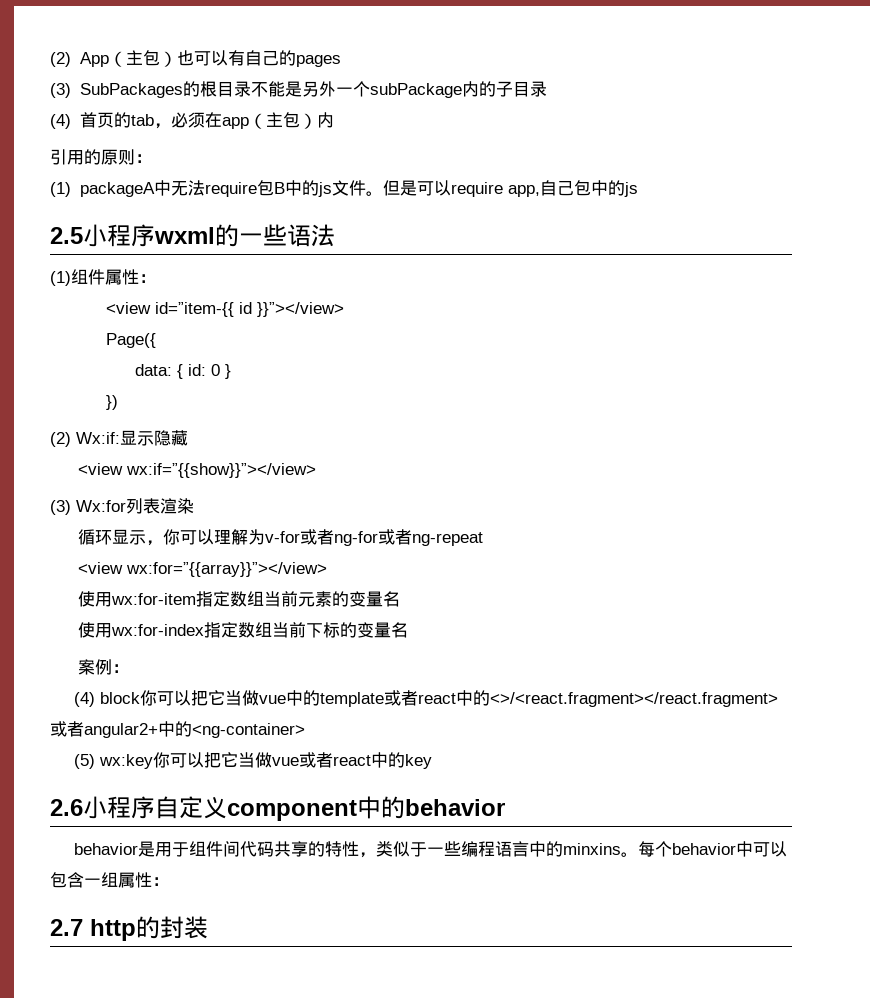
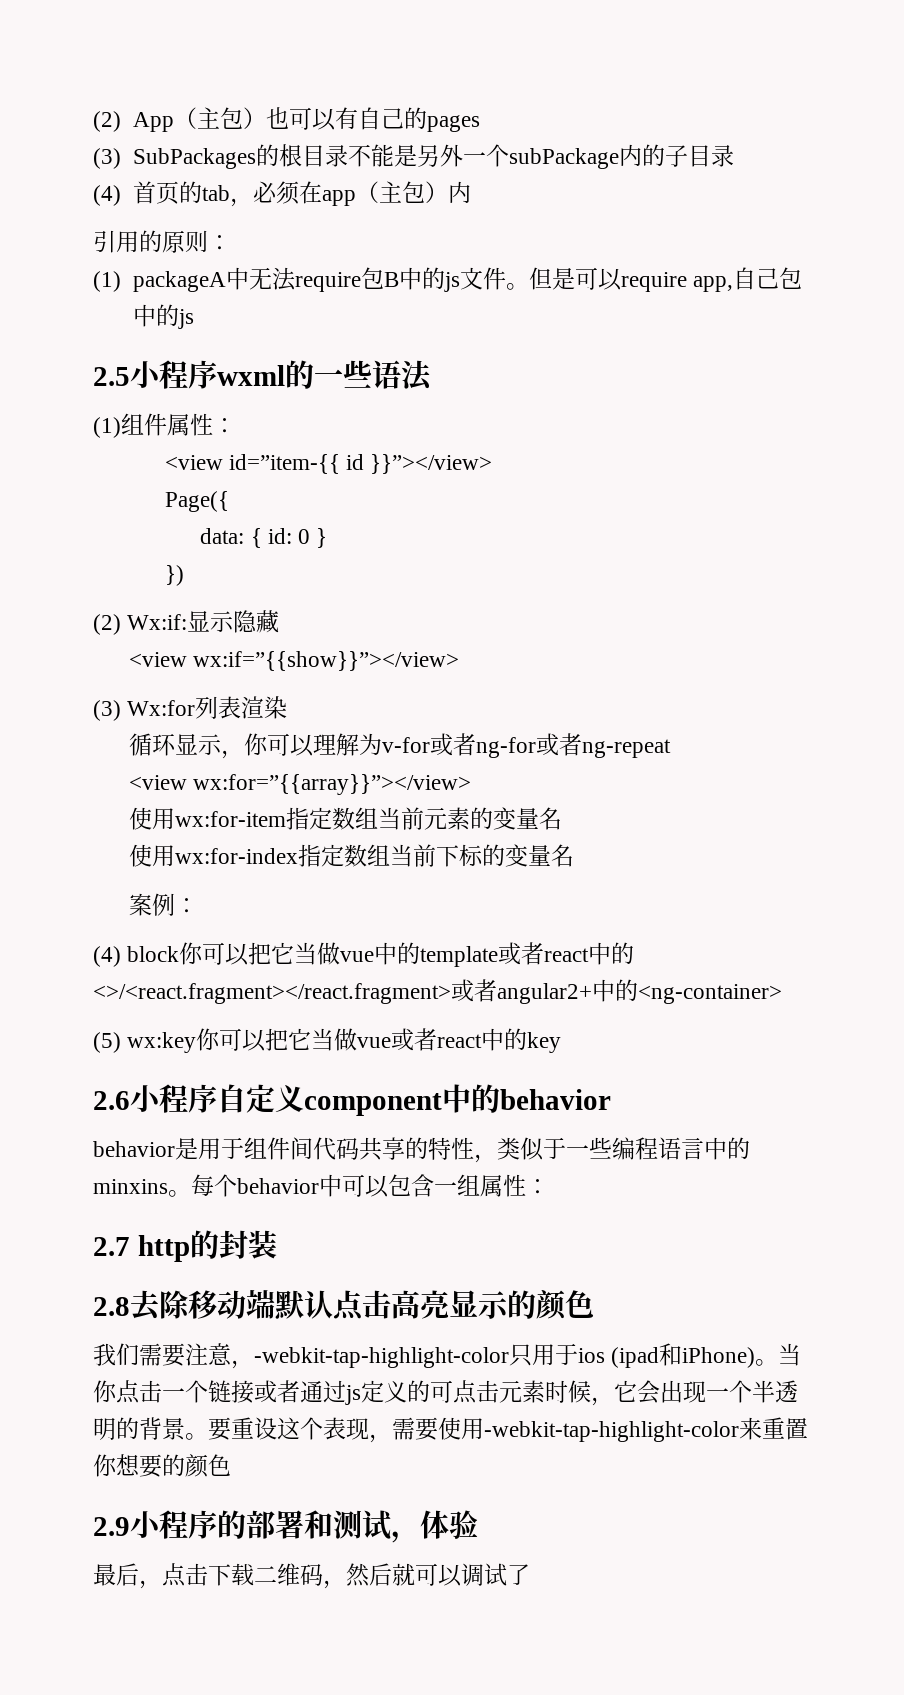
+ 2.8去除移动端默认点击高亮显示的颜色
+ 我们需要注意，-webkit-tap-highlight-color只用于ios (ipad和iPhone)。当你点击一个链接或者通过js定义的可点击元素时候，它会出现一个半透明的背景。要重设这个表现，需要使用-webkit-tap-highlight-color来重置你想要的颜色
+ 2.9小程序的部署和测试，体验
+ 最后，点击下载二维码，然后就可以调试了

